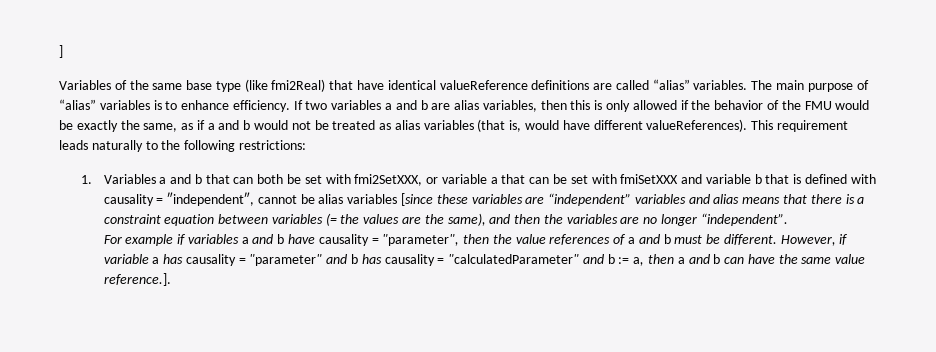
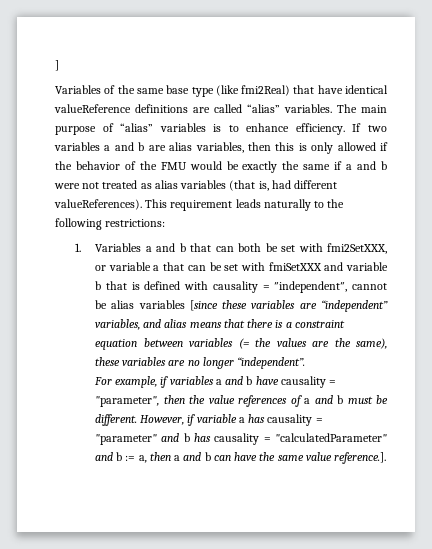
- If two variables a and b are alias variables, then this is only allowed if the behavior of the FMU would be exactly the same, as if a and b would not be treated as alias variables (that is, would have different valueReferences).
+ If two variables a and b are alias variables, then this is only allowed if the behavior of the FMU would be exactly the same if a and b were not treated as alias variables (that is, had different valueReferences).
- 1. Variables a and b that can both be set with fmi2SetXXX, or variable a that can be set with fmiSetXXX and variable b that is defined with causality = ″independent″, cannot be alias variables [since these variables are “independent” variables and alias means that there is a constraint equation between variables (= the values are the same), and then the variables are no longer “independent”.
+ 1. Variables a and b that can both be set with fmi2SetXXX, or variable a that can be set with fmiSetXXX and variable b that is defined with causality = ″independent″, cannot be alias variables [since these variables are “independent” variables, and alias means that there is a constraint equation between variables (= the values are the same), these variables are no longer “independent”.
- For example if variables a and b have causality = "parameter", then the value references of a and b must be different.
+ For example, if variables a and b have causality = "parameter", then the value references of a and b must be different.

